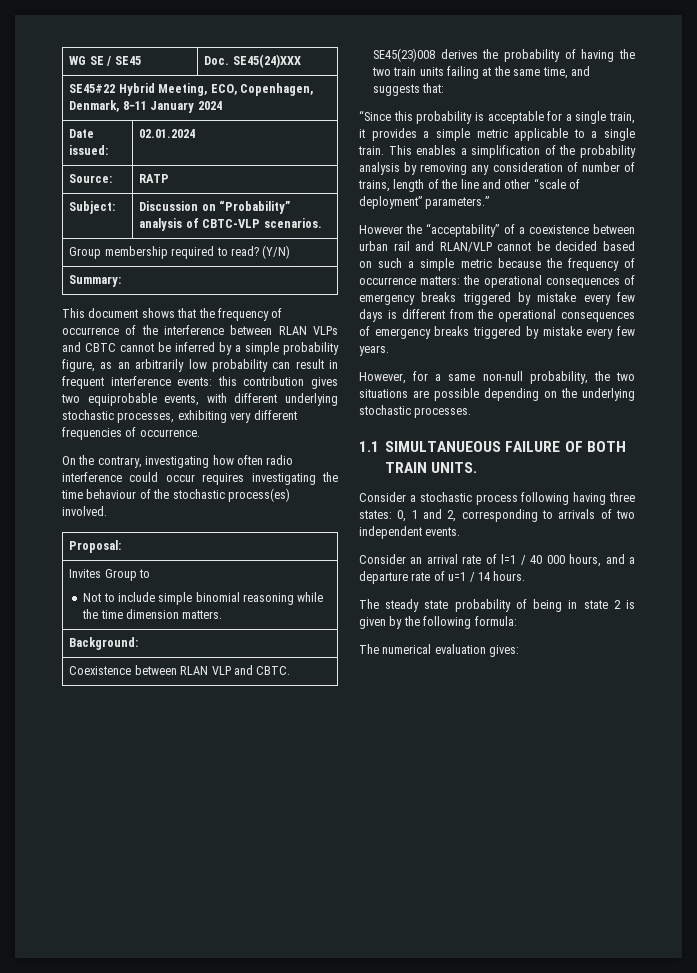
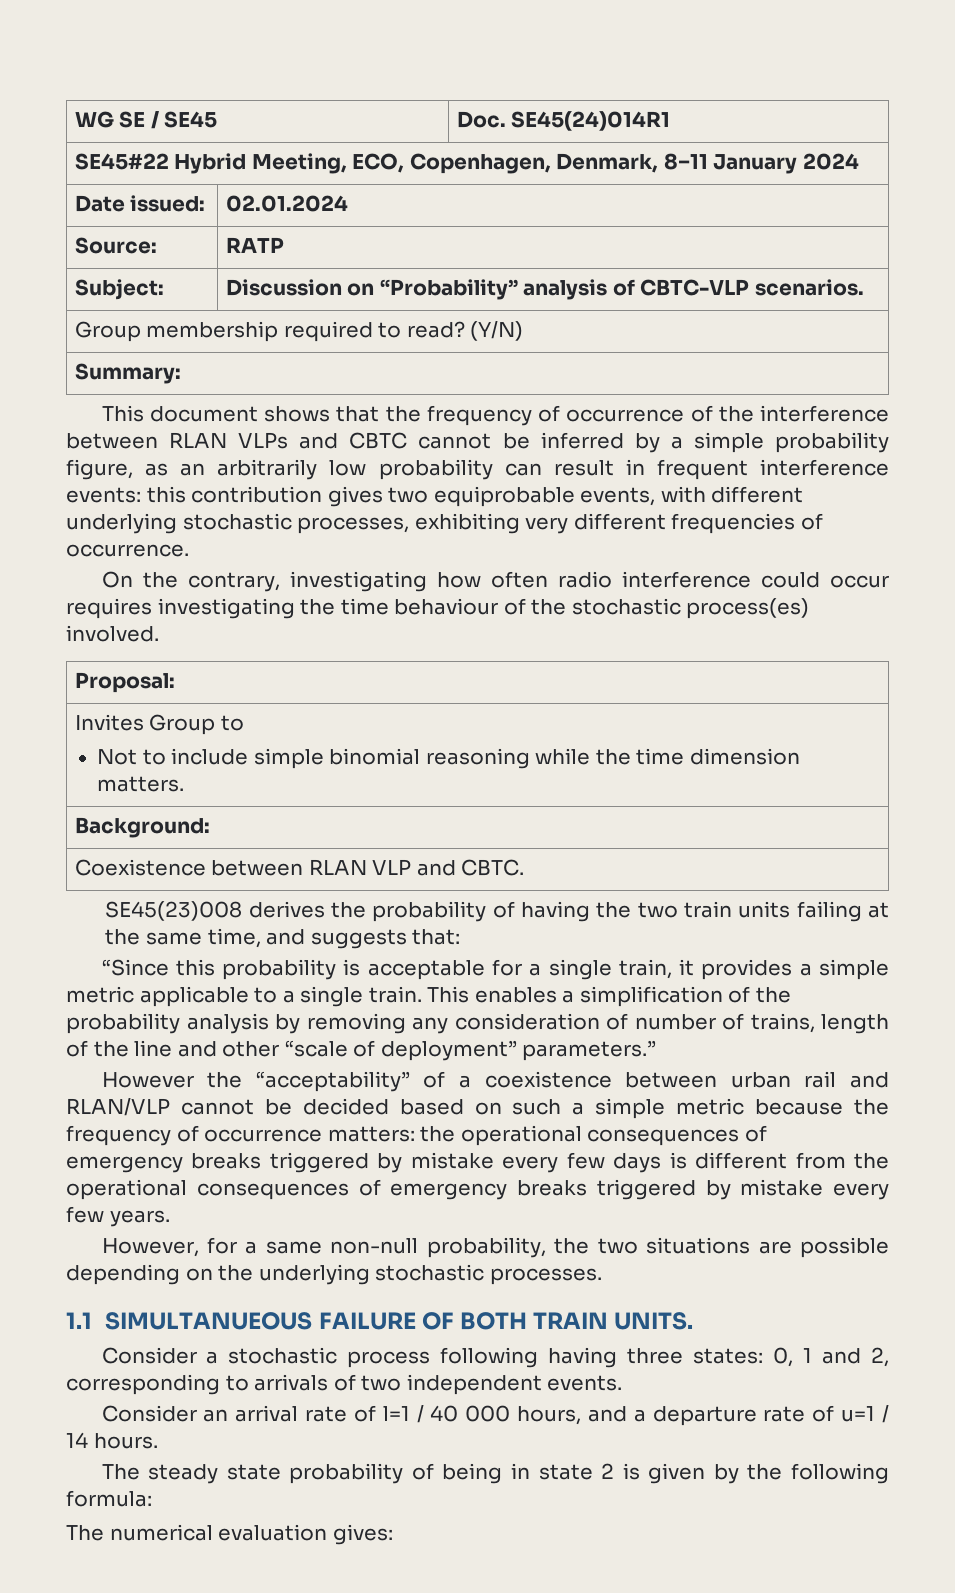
- WG SE / SE45 | Doc. SE45(24)XXX
+ WG SE / SE45 | Doc. SE45(24)014R1

